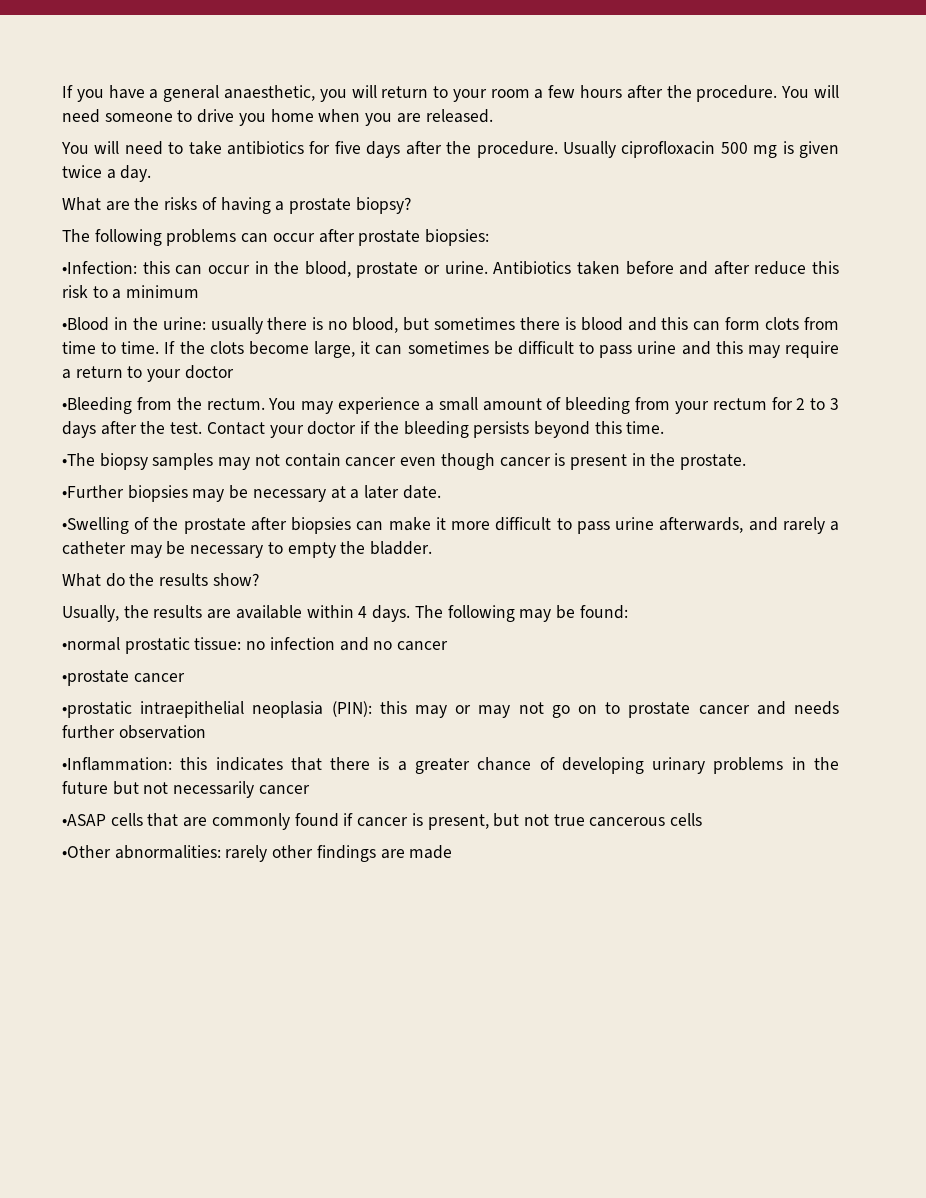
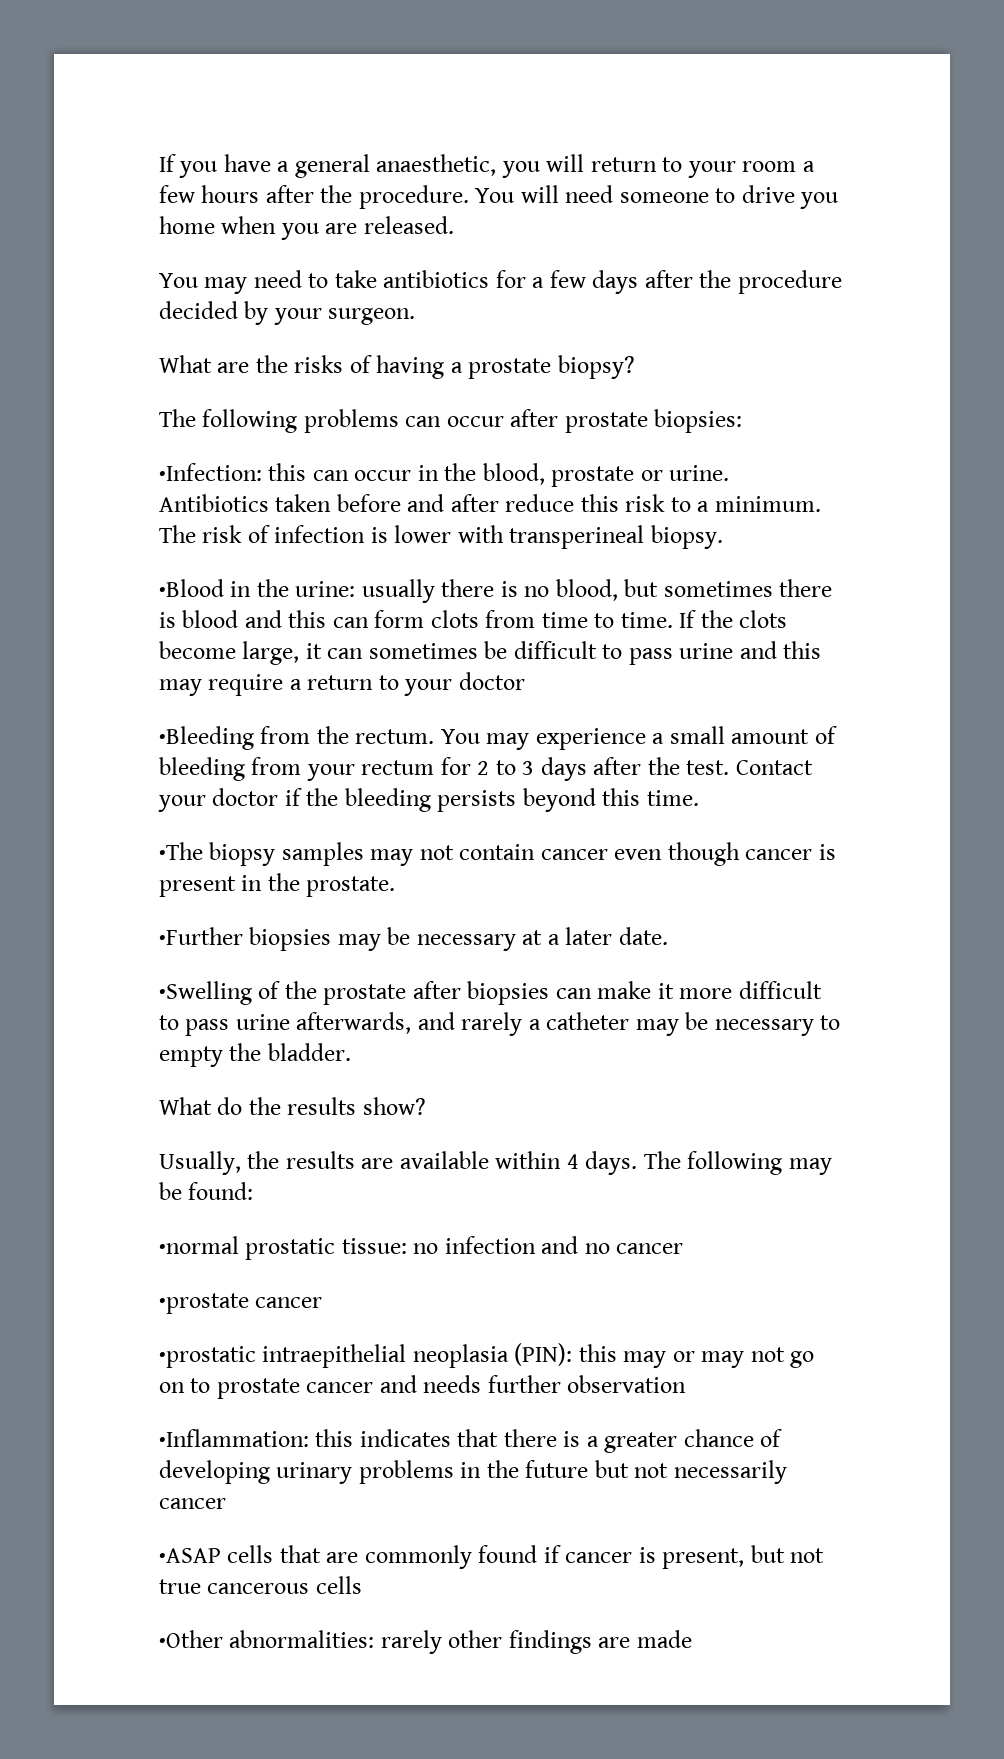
- You will need to take antibiotics for five days after the procedure. Usually ciprofloxacin 500 mg is given twice a day.
+ You may need to take antibiotics for a few days after the procedure decided by your surgeon.
- Antibiotics taken before and after reduce this risk to a minimum
+ Antibiotics taken before and after reduce this risk to a minimum. The risk of infection is lower with transperineal biopsy.

